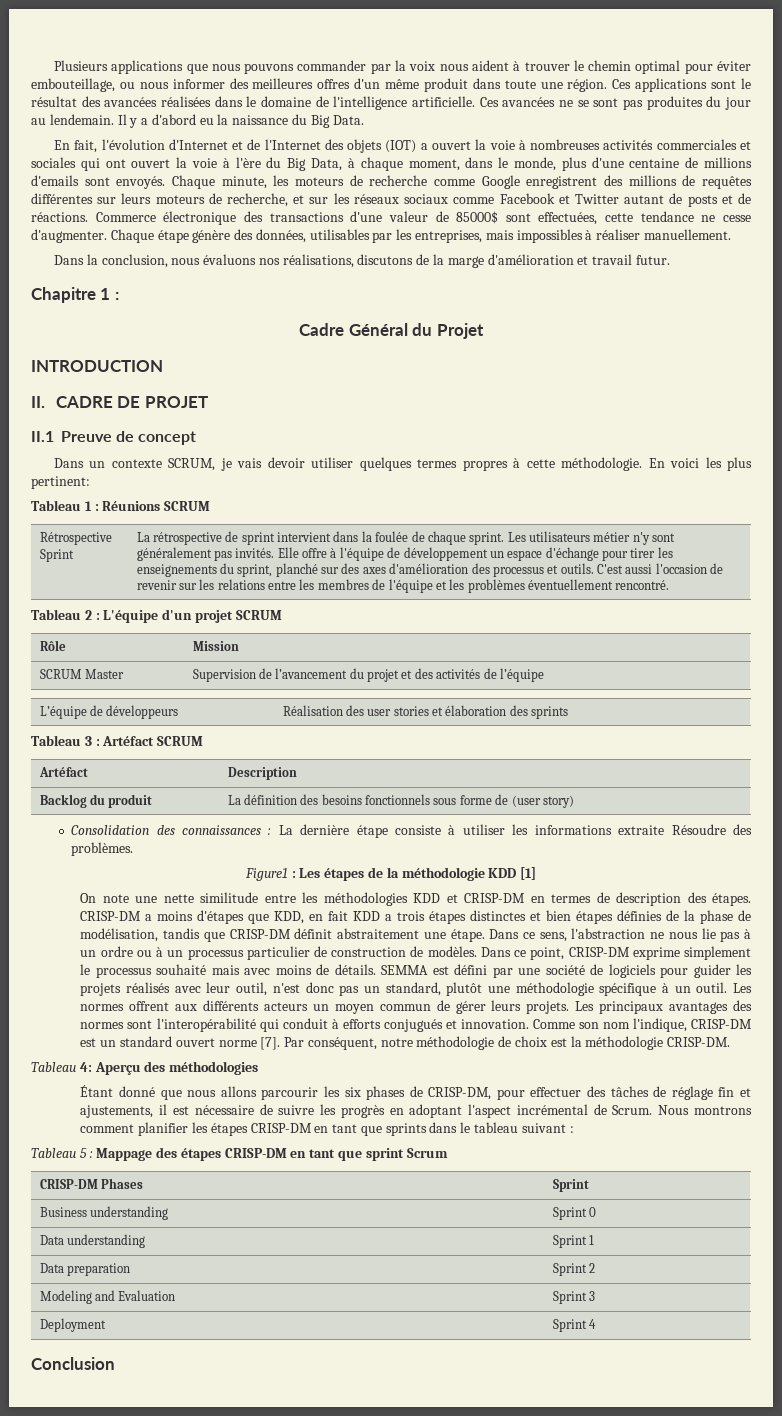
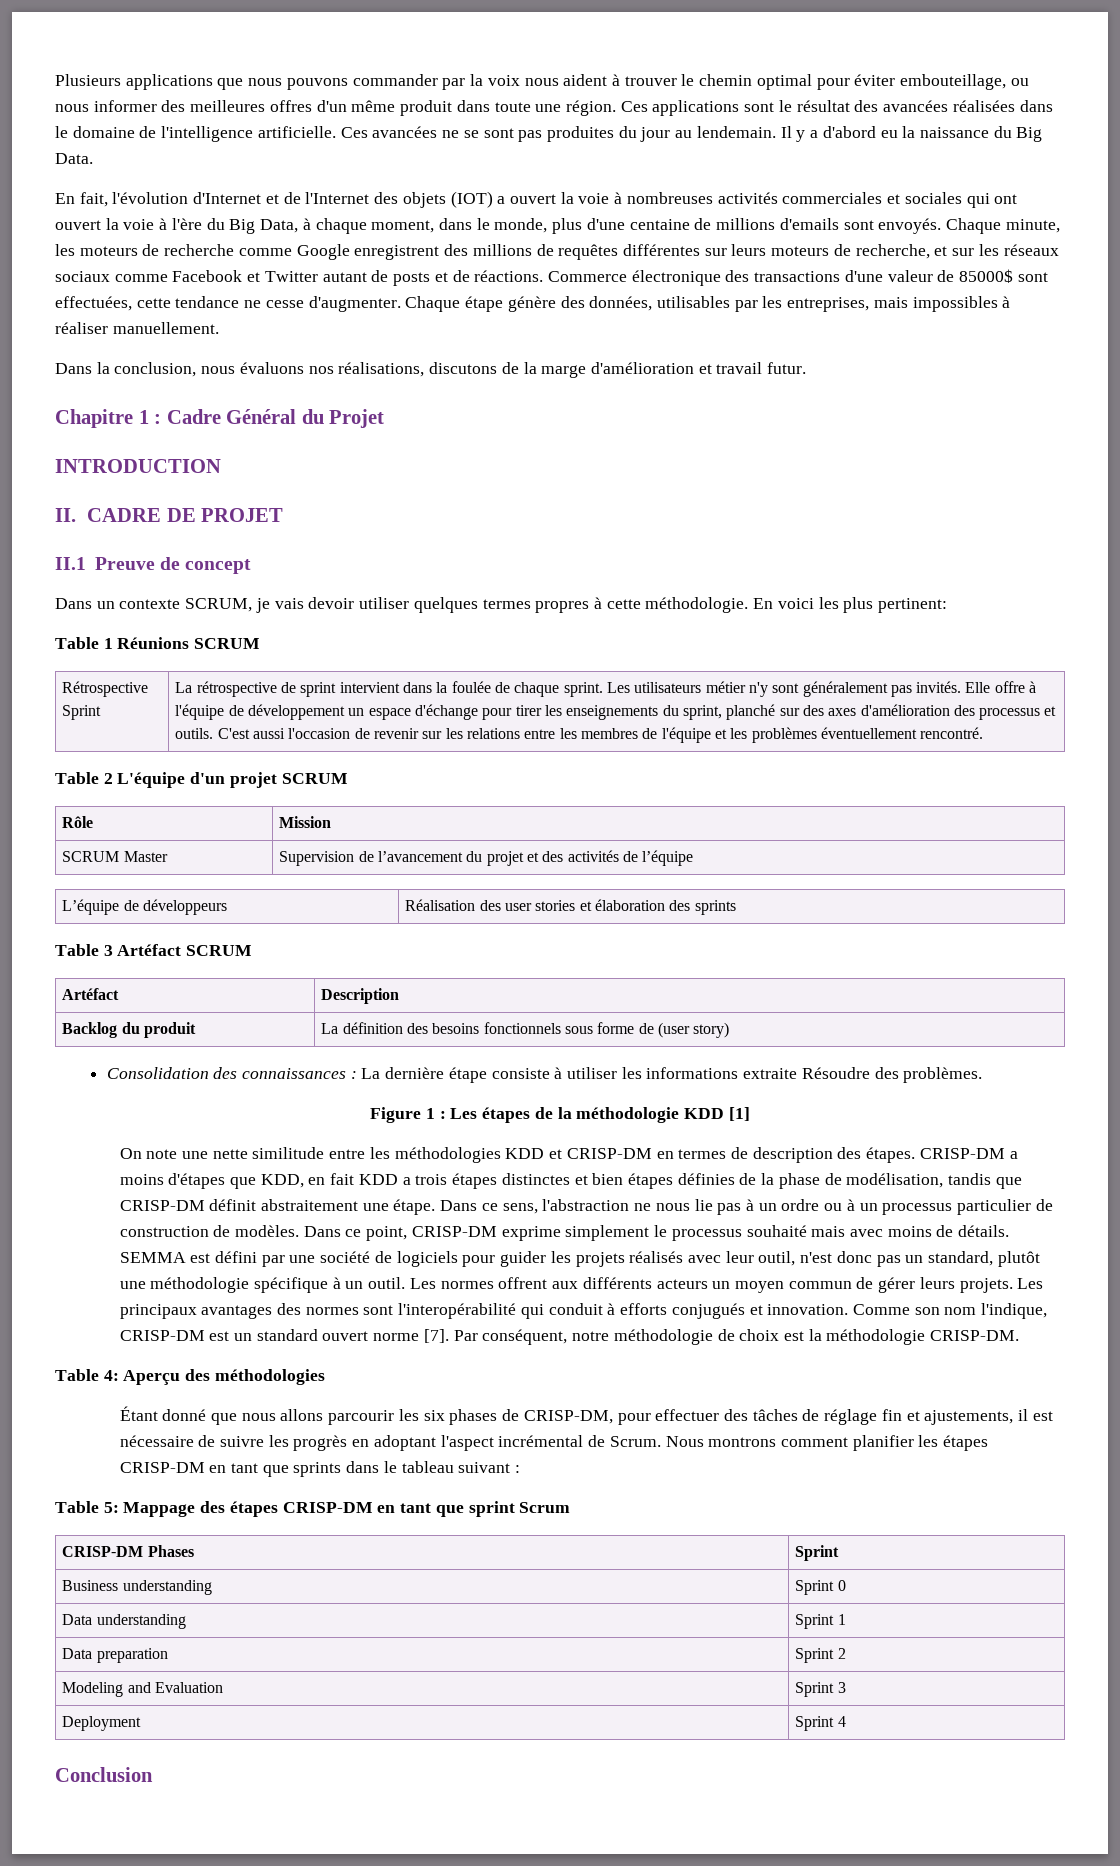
- Chapitre 1 :
- Cadre Général du Projet
+ Chapitre 1 : Cadre Général du Projet
- Tableau 1 : Réunions SCRUM
+ Table 1 Réunions SCRUM
- Tableau 2 : L'équipe d'un projet SCRUM
+ Table 2 L'équipe d'un projet SCRUM
- Tableau 3 : Artéfact SCRUM
+ Table 3 Artéfact SCRUM
- Figure1 : Les étapes de la méthodologie KDD [1]
+ Figure 1 : Les étapes de la méthodologie KDD [1]
- Tableau 4: Aperçu des méthodologies
+ Table 4: Aperçu des méthodologies
- Tableau 5 : Mappage des étapes CRISP-DM en tant que sprint Scrum
+ Table 5: Mappage des étapes CRISP-DM en tant que sprint Scrum

